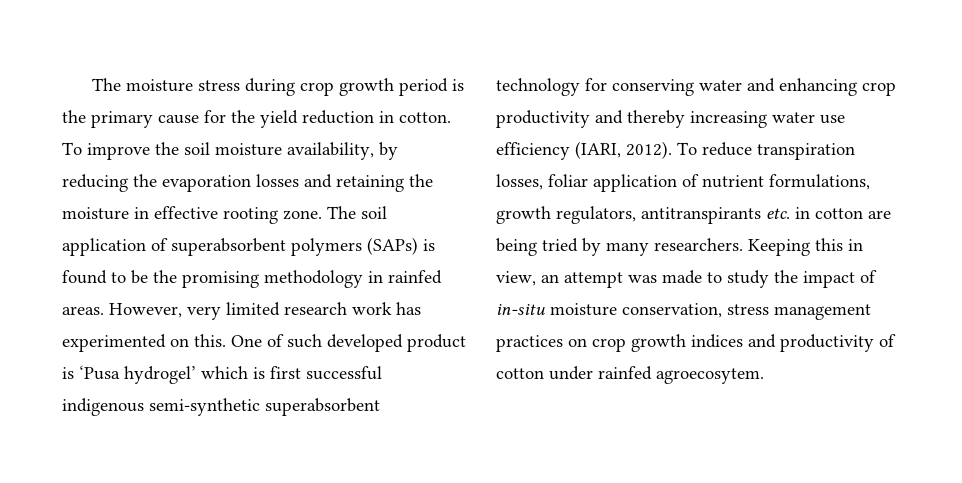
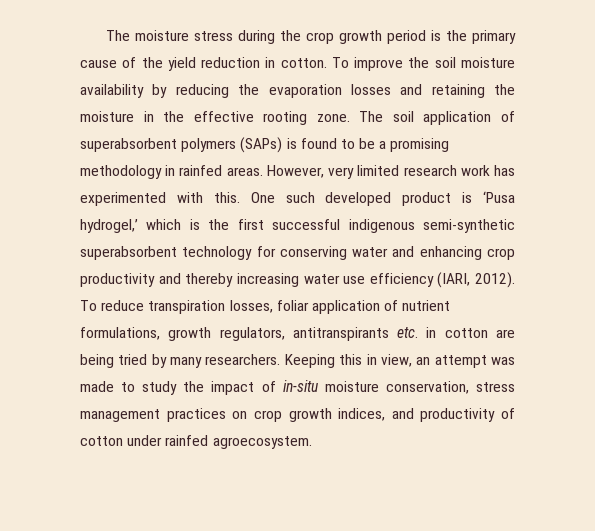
- The moisture stress during crop growth period is the primary cause for the yield reduction in cotton.
+ The moisture stress during the crop growth period is the primary cause of the yield reduction in cotton.
- To improve the soil moisture availability, by reducing the evaporation losses and retaining the moisture in effective rooting zone.
+ To improve the soil moisture availability by reducing the evaporation losses and retaining the moisture in the effective rooting zone.
- The soil application of superabsorbent polymers (SAPs) is found to be the promising methodology in rainfed areas.
+ The soil application of superabsorbent polymers (SAPs) is found to be a promising methodology in rainfed areas.
- However, very limited research work has experimented on this.
+ However, very limited research work has experimented with this.
- One of such developed product is ‘Pusa hydrogel’ which is first successful indigenous semi-synthetic superabsorbent technology for conserving water and enhancing crop productivity and thereby increasing water use efficiency (IARI, 2012).
+ One such developed product is ‘Pusa hydrogel,’ which is the first successful indigenous semi-synthetic superabsorbent technology for conserving water and enhancing crop productivity and thereby increasing water use efficiency (IARI, 2012).
- Keeping this in view, an attempt was made to study the impact of in-situ moisture conservation, stress management practices on crop growth indices and productivity of cotton under rainfed agroecosytem.
+ Keeping this in view, an attempt was made to study the impact of in-situ moisture conservation, stress management practices on crop growth indices, and productivity of cotton under rainfed agroecosystem.

